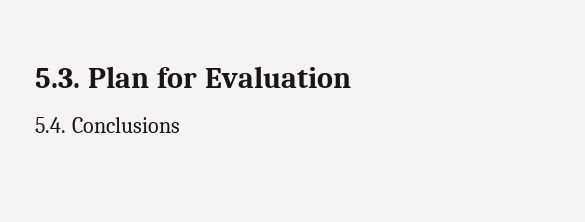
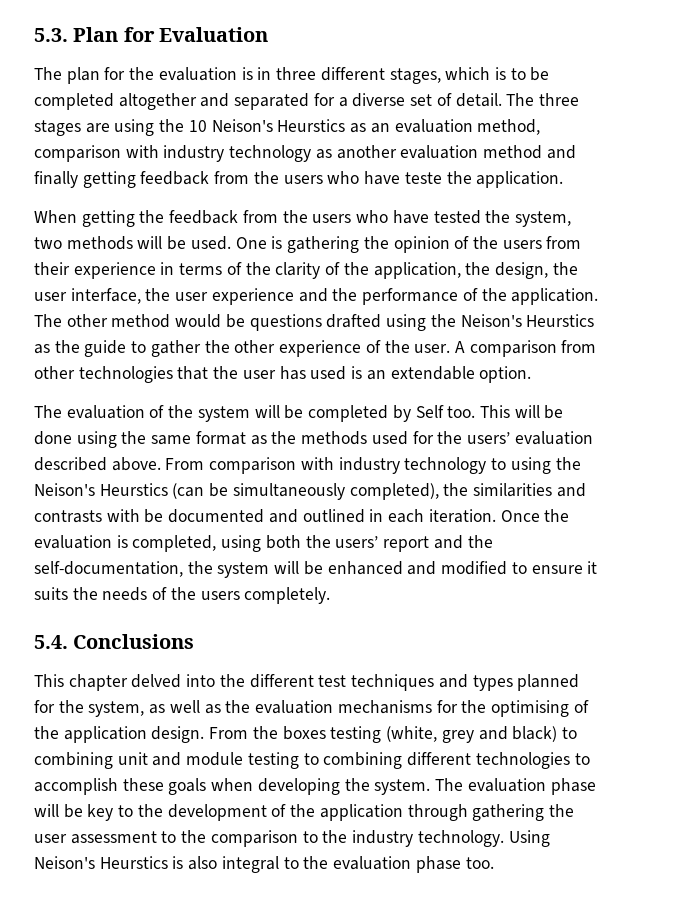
+ The plan for the evaluation is in three different stages, which is to be completed altogether and separated for a diverse set of detail. The three stages are using the 10 Neison's Heurstics as an evaluation method, comparison with industry technology as another evaluation method and finally getting feedback from the users who have teste the application.
+ When getting the feedback from the users who have tested the system, two methods will be used. One is gathering the opinion of the users from their experience in terms of the clarity of the application, the design, the user interface, the user experience and the performance of the application. The other method would be questions drafted using the Neison's Heurstics as the guide to gather the other experience of the user. A comparison from other technologies that the user has used is an extendable option.
+ The evaluation of the system will be completed by Self too. This will be done using the same format as the methods used for the users’ evaluation described above. From comparison with industry technology to using the Neison's Heurstics (can be simultaneously completed), the similarities and contrasts with be documented and outlined in each iteration. Once the evaluation is completed, using both the users’ report and the self-documentation, the system will be enhanced and modified to ensure it suits the needs of the users completely.
  5.4. Conclusions
+ This chapter delved into the different test techniques and types planned for the system, as well as the evaluation mechanisms for the optimising of the application design. From the boxes testing (white, grey and black) to combining unit and module testing to combining different technologies to accomplish these goals when developing the system. The evaluation phase will be key to the development of the application through gathering the user assessment to the comparison to the industry technology. Using Neison's Heurstics is also integral to the evaluation phase too.

